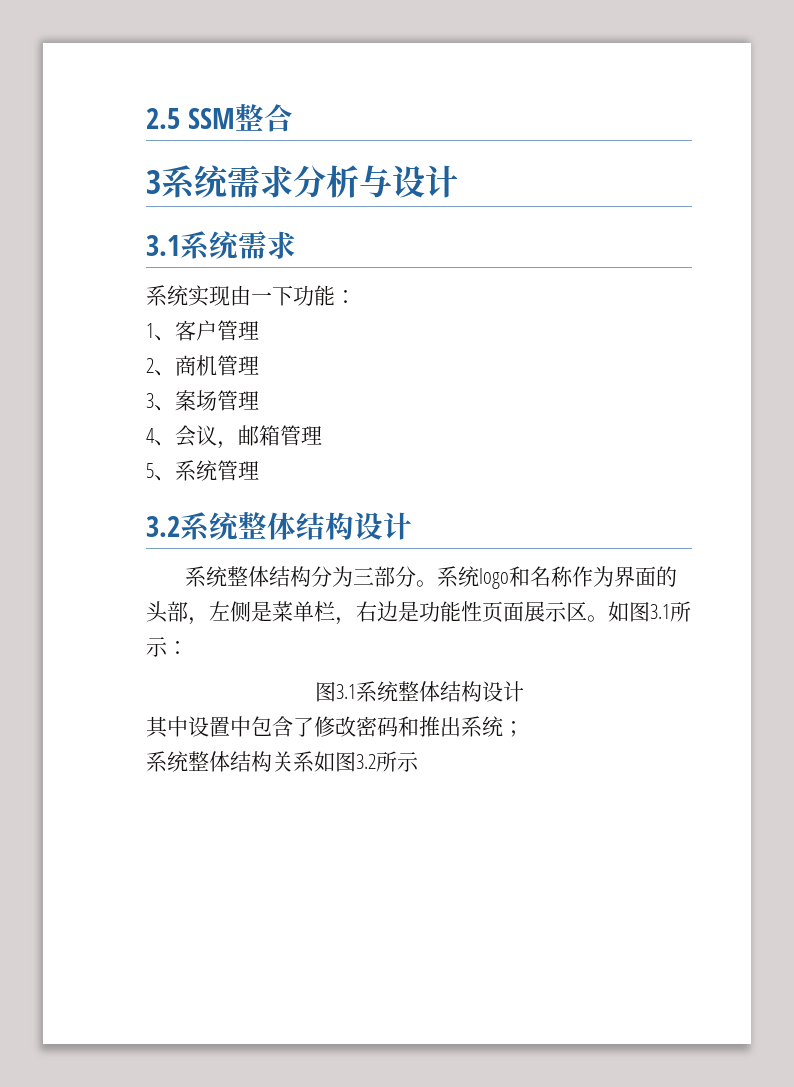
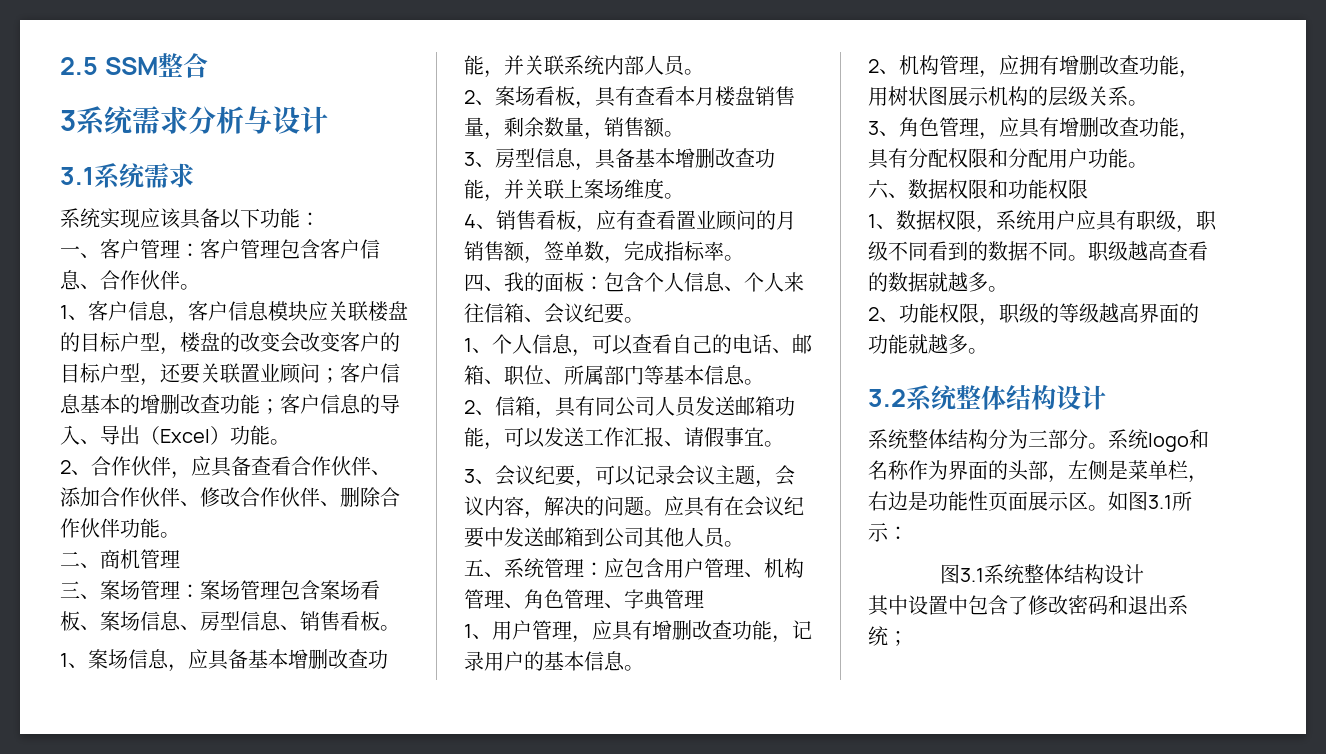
- 系统实现由一下功能：
+ 系统实现应该具备以下功能：
- 1、客户管理
- 2、商机管理
+ 一、客户管理：客户管理包含客户信息、合作伙伴。
+ 1、客户信息，客户信息模块应关联楼盘的目标户型，楼盘的改变会改变客户的目标户型，还要关联置业顾问；客户信息基本的增删改查功能；客户信息的导入、导出（Excel）功能。
+ 2、合作伙伴，应具备查看合作伙伴、添加合作伙伴、修改合作伙伴、删除合作伙伴功能。
+ 二、商机管理
- 3、案场管理
- 4、会议，邮箱管理
- 5、系统管理
+ 三、案场管理：案场管理包含案场看板、案场信息、房型信息、销售看板。
+ 1、案场信息，应具备基本增删改查功能，并关联系统内部人员。
+ 2、案场看板，具有查看本月楼盘销售量，剩余数量，销售额。
+ 3、房型信息，具备基本增删改查功能，并关联上案场维度。
+ 4、销售看板，应有查看置业顾问的月销售额，签单数，完成指标率。
+ 四、我的面板：包含个人信息、个人来往信箱、会议纪要。
+ 1、个人信息，可以查看自己的电话、邮箱、职位、所属部门等基本信息。
+ 2、信箱，具有同公司人员发送邮箱功能，可以发送工作汇报、请假事宜。
+ 3、会议纪要，可以记录会议主题，会议内容，解决的问题。应具有在会议纪要中发送邮箱到公司其他人员。
+ 五、系统管理：应包含用户管理、机构管理、角色管理、字典管理
+ 1、用户管理，应具有增删改查功能，记录用户的基本信息。
+ 2、机构管理，应拥有增删改查功能，用树状图展示机构的层级关系。
+ 3、角色管理，应具有增删改查功能，具有分配权限和分配用户功能。
+ 六、数据权限和功能权限
+ 1、数据权限，系统用户应具有职级，职级不同看到的数据不同。职级越高查看的数据就越多。
+ 2、功能权限，职级的等级越高界面的功能就越多。
- 其中设置中包含了修改密码和推出系统；
+ 其中设置中包含了修改密码和退出系统；
- 系统整体结构关系如图3.2所示

